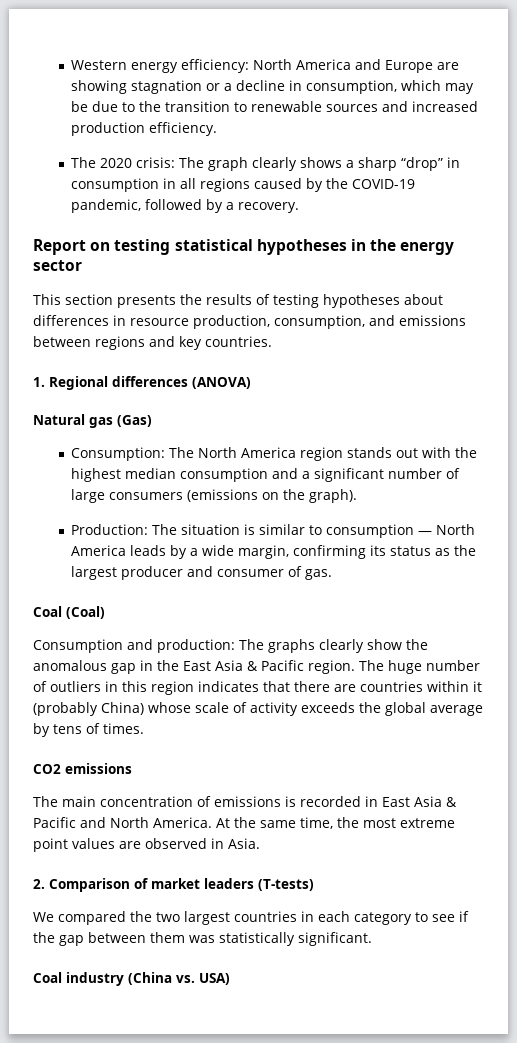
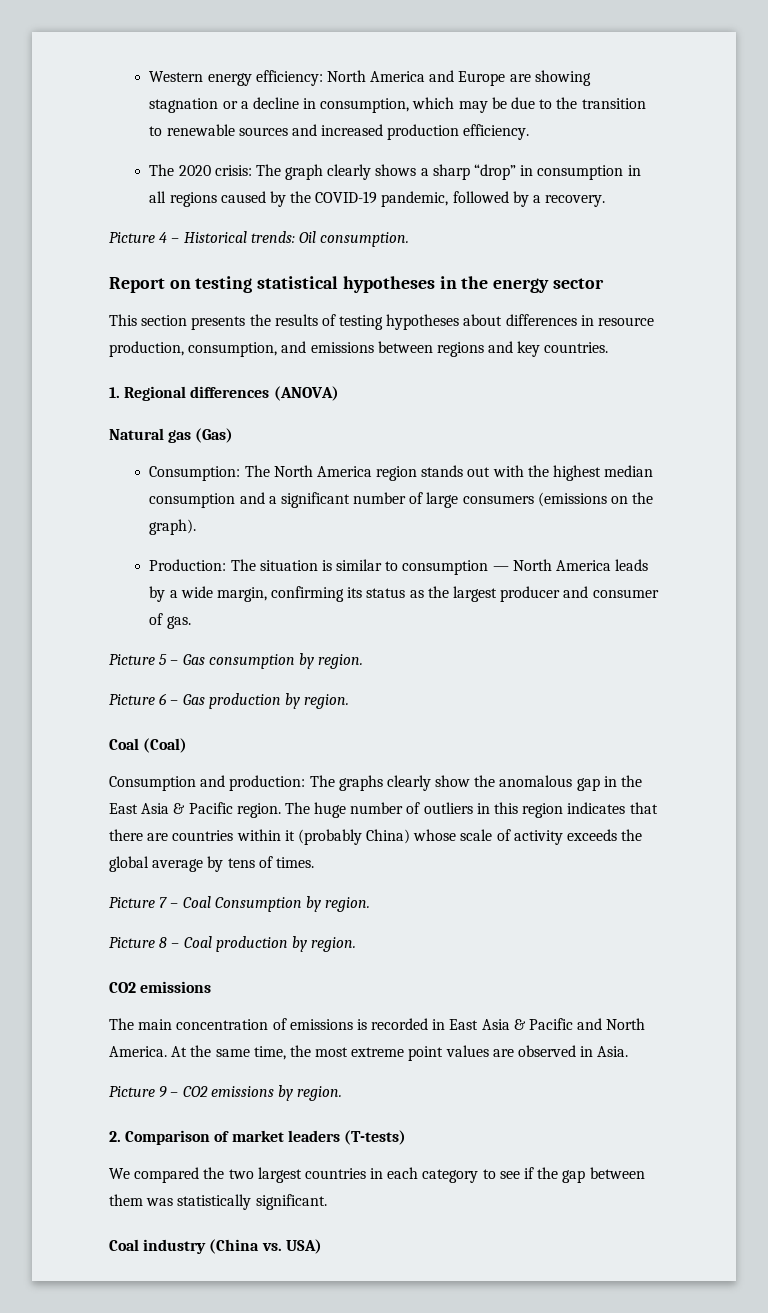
+ Picture 4 – Historical trends: Oil consumption.
+ Picture 5 – Gas consumption by region.
+ Picture 6 – Gas production by region.
+ Picture 7 – Coal Consumption by region.
+ Picture 8 – Coal production by region.
+ Picture 9 – CO2 emissions by region.

